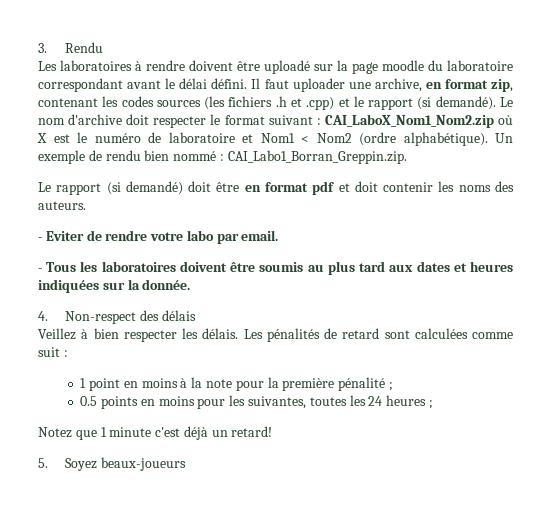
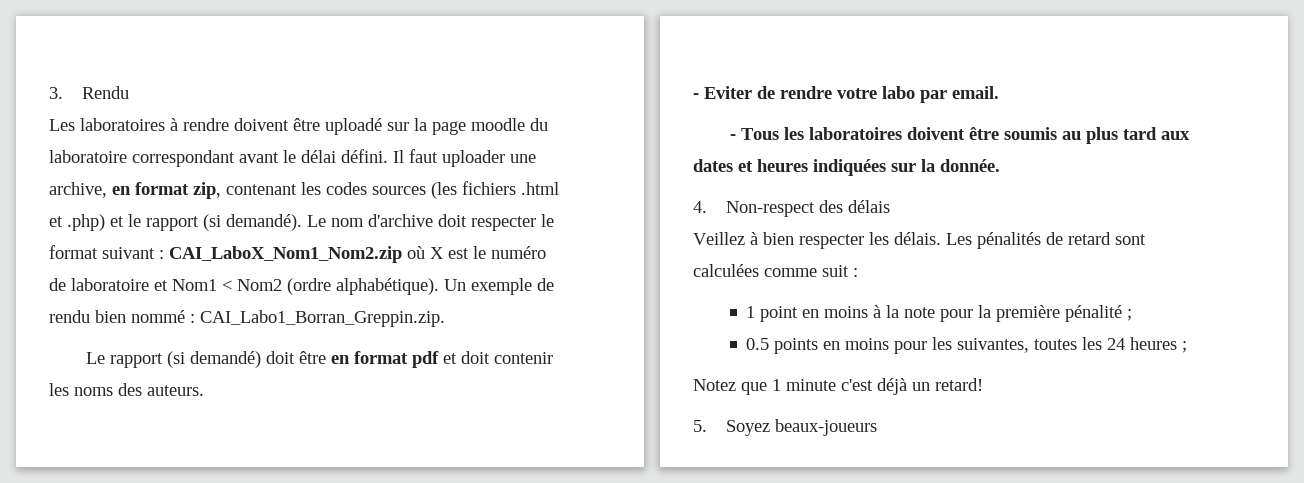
- Il faut uploader une archive, en format zip, contenant les codes sources (les fichiers .h et .cpp) et le rapport (si demandé).
+ Il faut uploader une archive, en format zip, contenant les codes sources (les fichiers .html et .php) et le rapport (si demandé).

